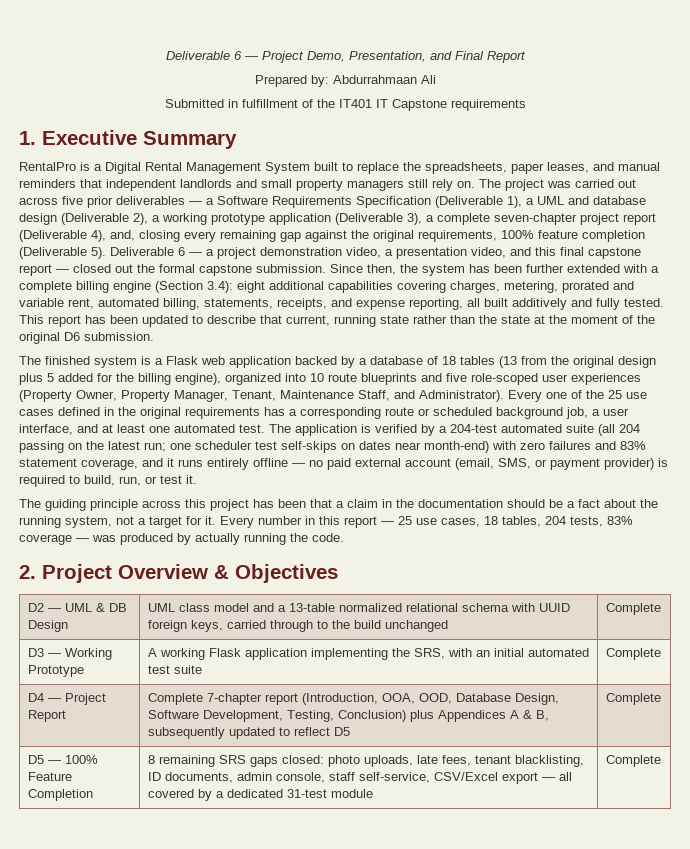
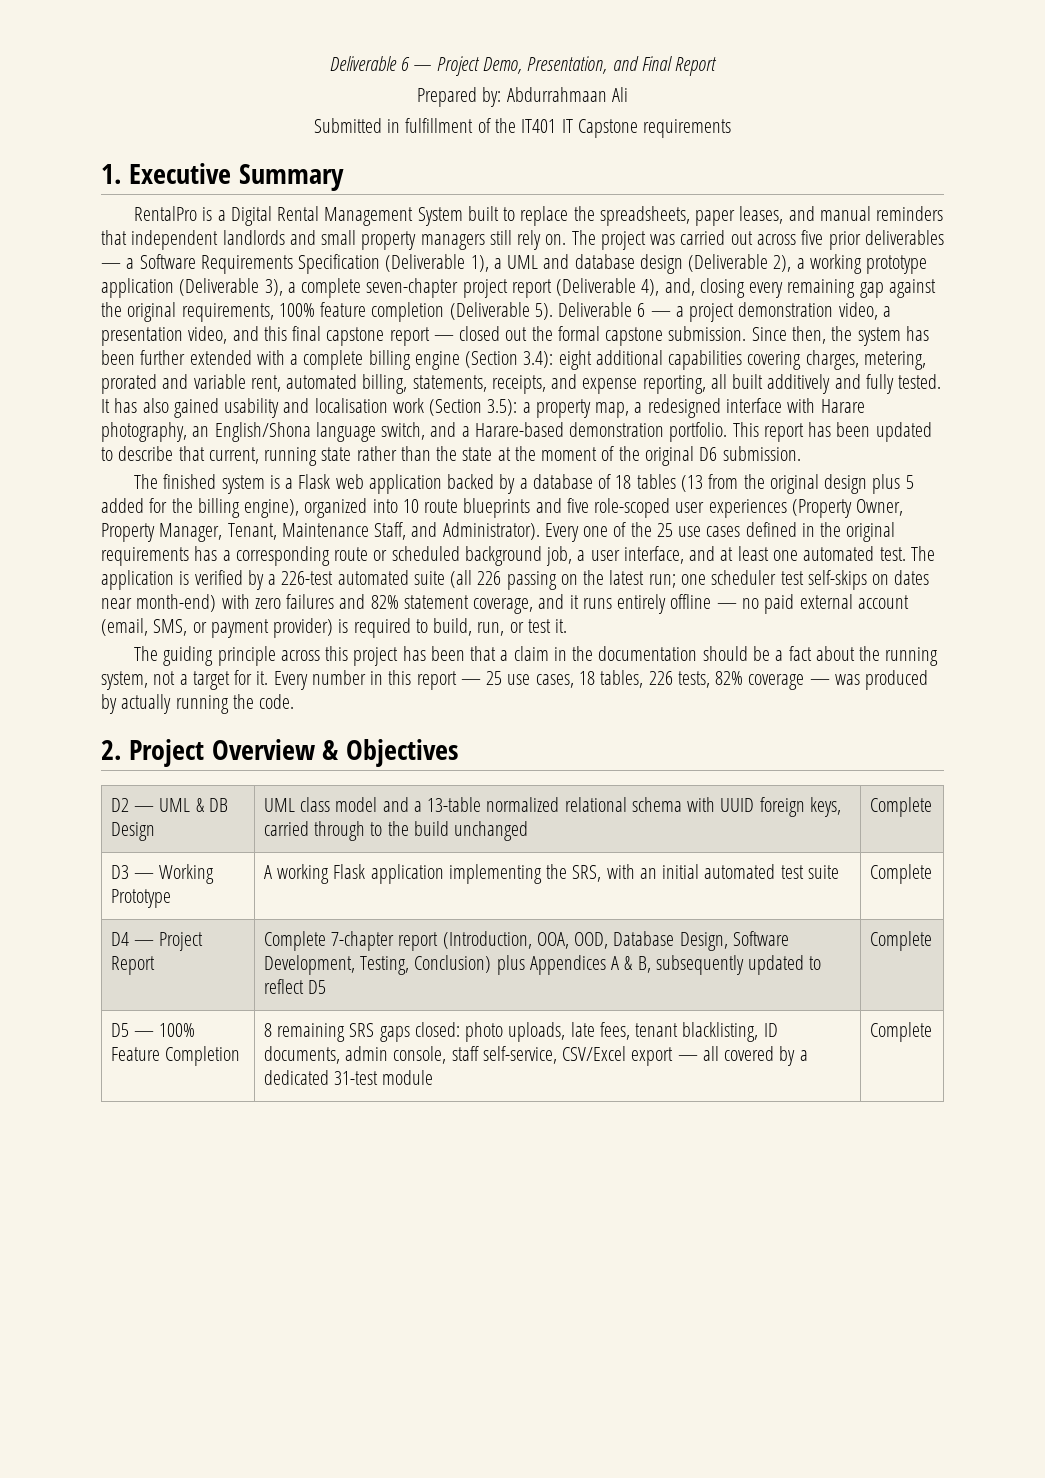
+ It has also gained usability and localisation work (Section 3.5): a property map, a redesigned interface with Harare photography, an English/Shona language switch, and a Harare-based demonstration portfolio.
- The application is verified by a 204-test automated suite (all 204 passing on the latest run; one scheduler test self-skips on dates near month-end) with zero failures and 83% statement coverage, and it runs entirely offline — no paid external account (email, SMS, or payment provider) is required to build, run, or test it.
+ The application is verified by a 226-test automated suite (all 226 passing on the latest run; one scheduler test self-skips on dates near month-end) with zero failures and 82% statement coverage, and it runs entirely offline — no paid external account (email, SMS, or payment provider) is required to build, run, or test it.
- Every number in this report — 25 use cases, 18 tables, 204 tests, 83% coverage — was produced by actually running the code.
+ Every number in this report — 25 use cases, 18 tables, 226 tests, 82% coverage — was produced by actually running the code.

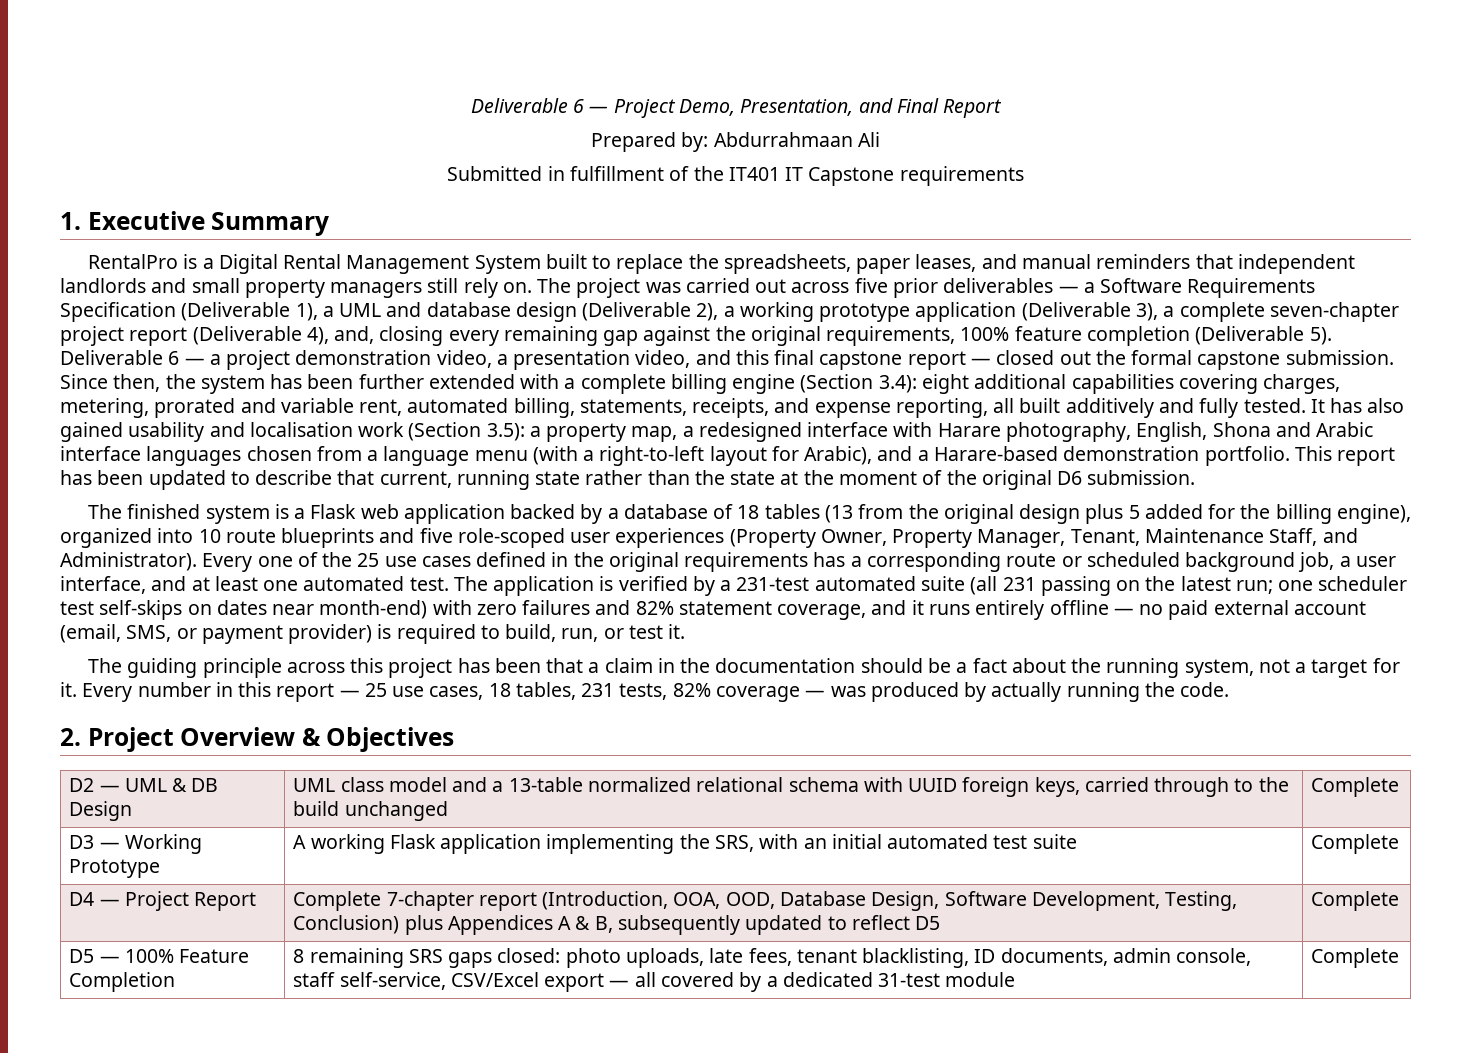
- It has also gained usability and localisation work (Section 3.5): a property map, a redesigned interface with Harare photography, an English/Shona language switch, and a Harare-based demonstration portfolio.
+ It has also gained usability and localisation work (Section 3.5): a property map, a redesigned interface with Harare photography, English, Shona and Arabic interface languages chosen from a language menu (with a right-to-left layout for Arabic), and a Harare-based demonstration portfolio.
- The application is verified by a 226-test automated suite (all 226 passing on the latest run; one scheduler test self-skips on dates near month-end) with zero failures and 82% statement coverage, and it runs entirely offline — no paid external account (email, SMS, or payment provider) is required to build, run, or test it.
+ The application is verified by a 231-test automated suite (all 231 passing on the latest run; one scheduler test self-skips on dates near month-end) with zero failures and 82% statement coverage, and it runs entirely offline — no paid external account (email, SMS, or payment provider) is required to build, run, or test it.
- Every number in this report — 25 use cases, 18 tables, 226 tests, 82% coverage — was produced by actually running the code.
+ Every number in this report — 25 use cases, 18 tables, 231 tests, 82% coverage — was produced by actually running the code.

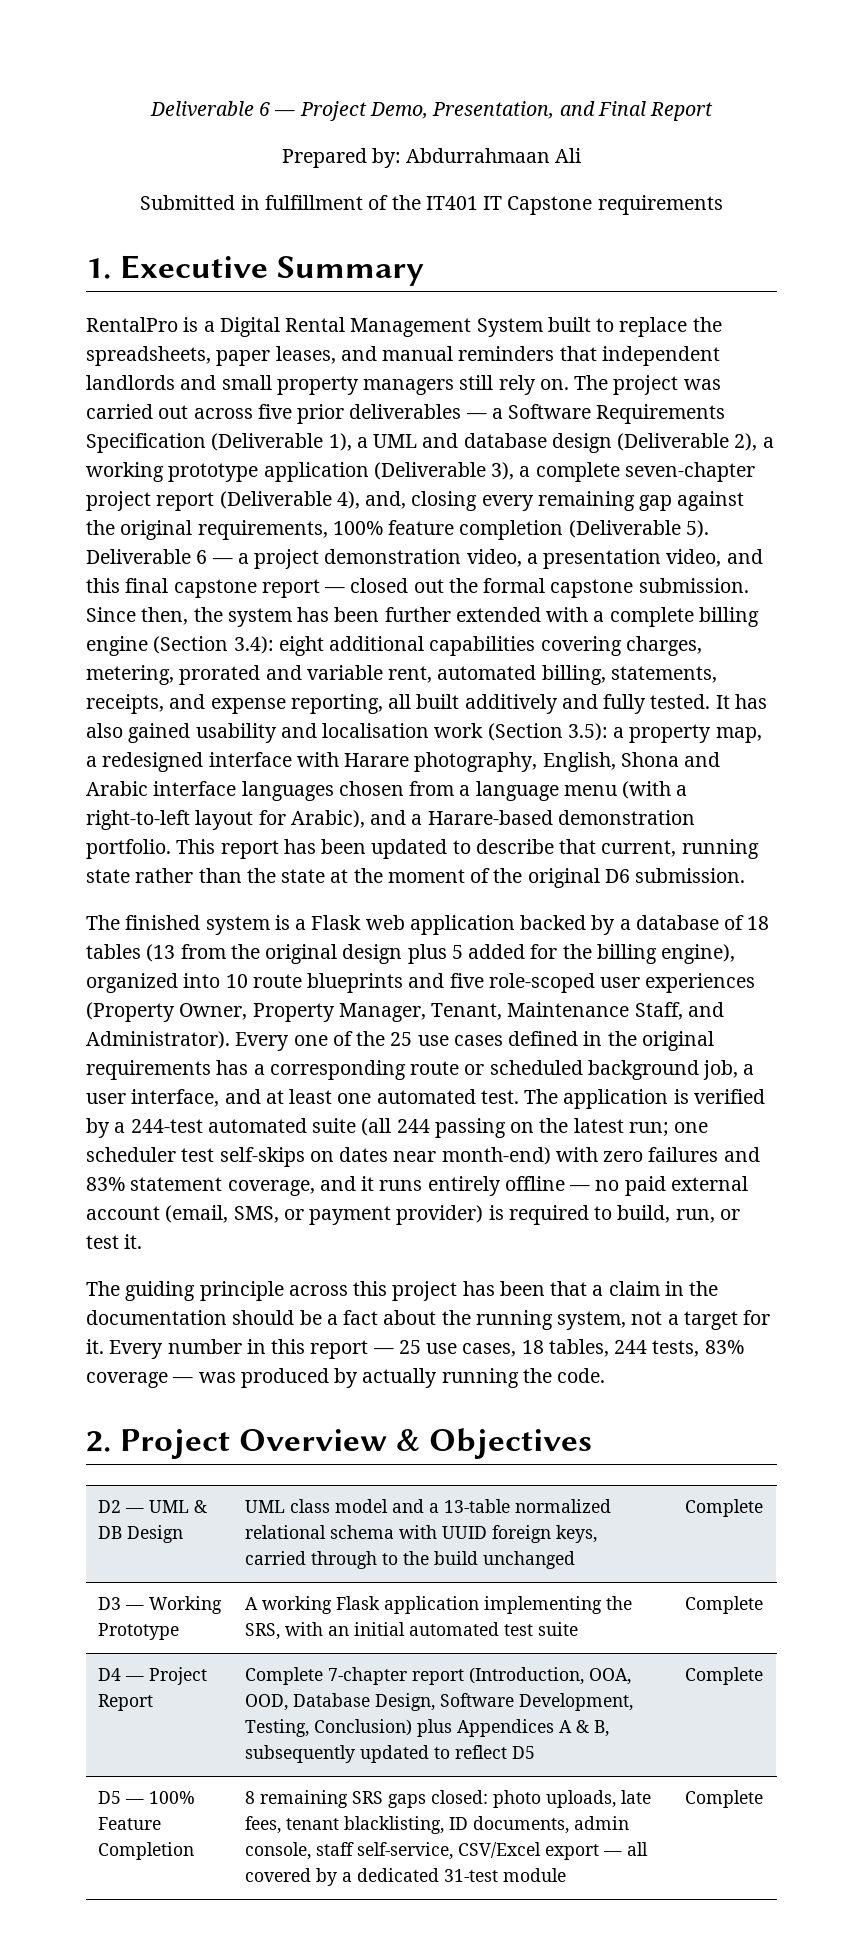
- The application is verified by a 231-test automated suite (all 231 passing on the latest run; one scheduler test self-skips on dates near month-end) with zero failures and 82% statement coverage, and it runs entirely offline — no paid external account (email, SMS, or payment provider) is required to build, run, or test it.
+ The application is verified by a 244-test automated suite (all 244 passing on the latest run; one scheduler test self-skips on dates near month-end) with zero failures and 83% statement coverage, and it runs entirely offline — no paid external account (email, SMS, or payment provider) is required to build, run, or test it.
- Every number in this report — 25 use cases, 18 tables, 231 tests, 82% coverage — was produced by actually running the code.
+ Every number in this report — 25 use cases, 18 tables, 244 tests, 83% coverage — was produced by actually running the code.

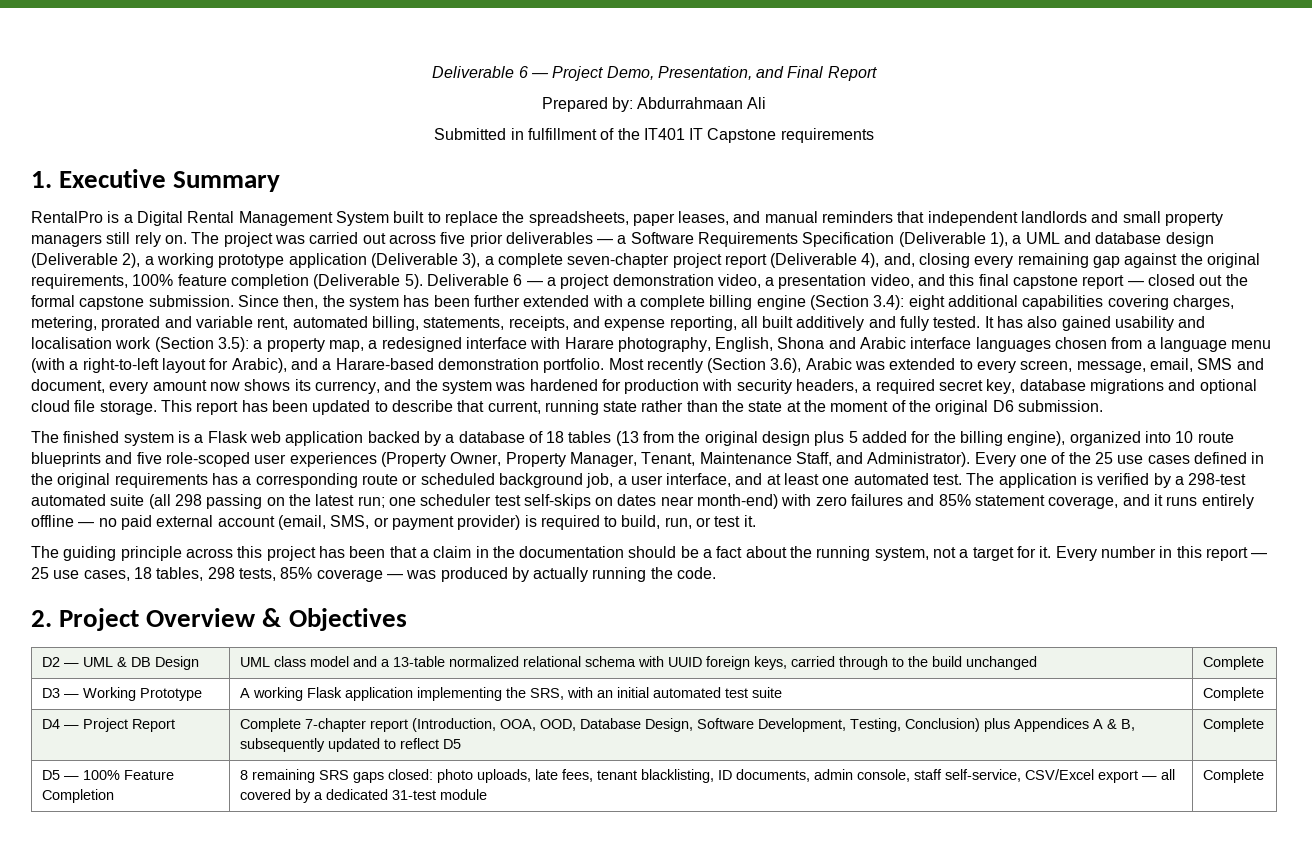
+ Most recently (Section 3.6), Arabic was extended to every screen, message, email, SMS and document, every amount now shows its currency, and the system was hardened for production with security headers, a required secret key, database migrations and optional cloud file storage.
- The application is verified by a 244-test automated suite (all 244 passing on the latest run; one scheduler test self-skips on dates near month-end) with zero failures and 83% statement coverage, and it runs entirely offline — no paid external account (email, SMS, or payment provider) is required to build, run, or test it.
+ The application is verified by a 298-test automated suite (all 298 passing on the latest run; one scheduler test self-skips on dates near month-end) with zero failures and 85% statement coverage, and it runs entirely offline — no paid external account (email, SMS, or payment provider) is required to build, run, or test it.
- Every number in this report — 25 use cases, 18 tables, 244 tests, 83% coverage — was produced by actually running the code.
+ Every number in this report — 25 use cases, 18 tables, 298 tests, 85% coverage — was produced by actually running the code.

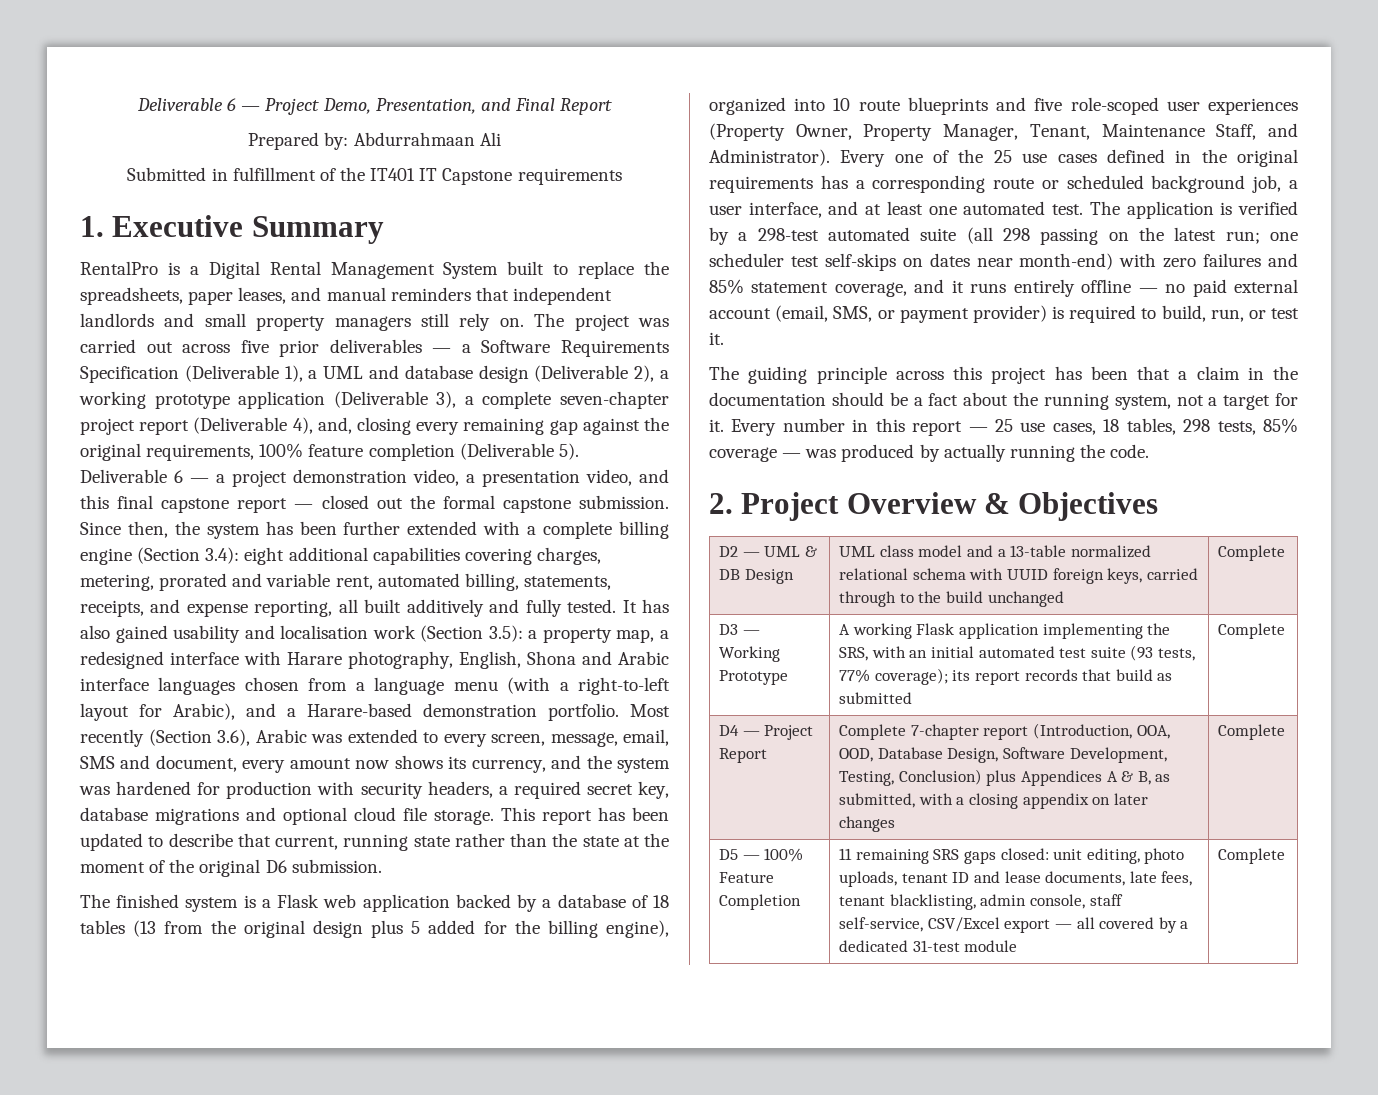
- D3 — Working Prototype | A working Flask application implementing the SRS, with an initial automated test suite | Complete
+ D3 — Working Prototype | A working Flask application implementing the SRS, with an initial automated test suite (93 tests, 77% coverage); its report records that build as submitted | Complete
- D4 — Project Report | Complete 7-chapter report (Introduction, OOA, OOD, Database Design, Software Development, Testing, Conclusion) plus Appendices A & B, subsequently updated to reflect D5 | Complete
+ D4 — Project Report | Complete 7-chapter report (Introduction, OOA, OOD, Database Design, Software Development, Testing, Conclusion) plus Appendices A & B, as submitted, with a closing appendix on later changes | Complete
- D5 — 100% Feature Completion | 8 remaining SRS gaps closed: photo uploads, late fees, tenant blacklisting, ID documents, admin console, staff self-service, CSV/Excel export — all covered by a dedicated 31-test module | Complete
+ D5 — 100% Feature Completion | 11 remaining SRS gaps closed: unit editing, photo uploads, tenant ID and lease documents, late fees, tenant blacklisting, admin console, staff self-service, CSV/Excel export — all covered by a dedicated 31-test module | Complete

